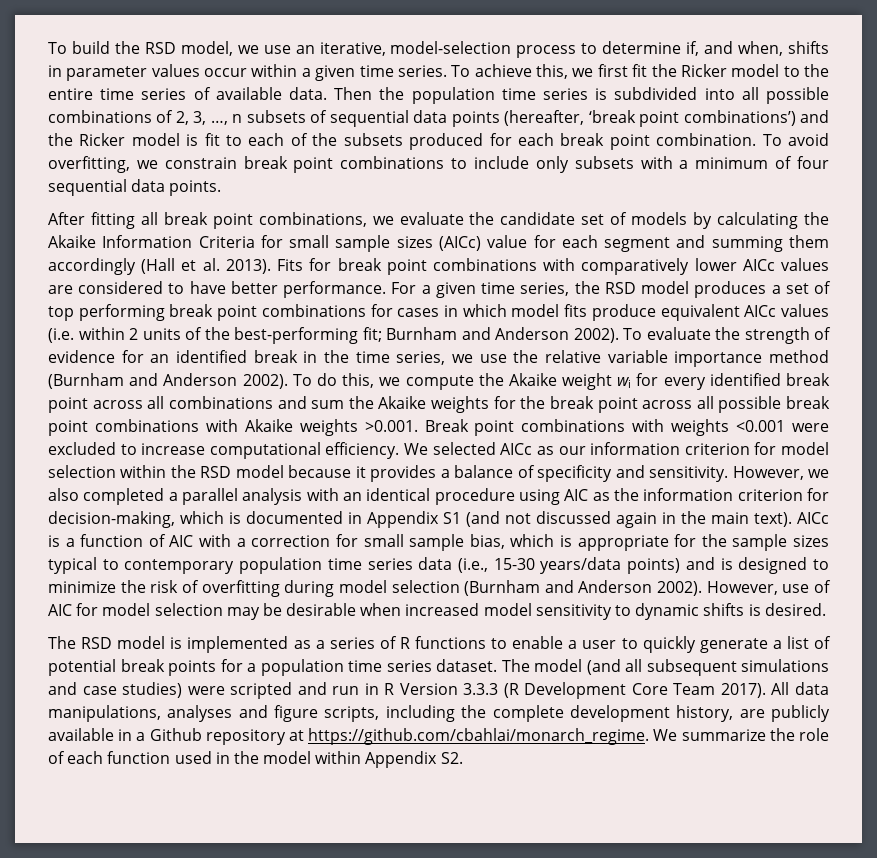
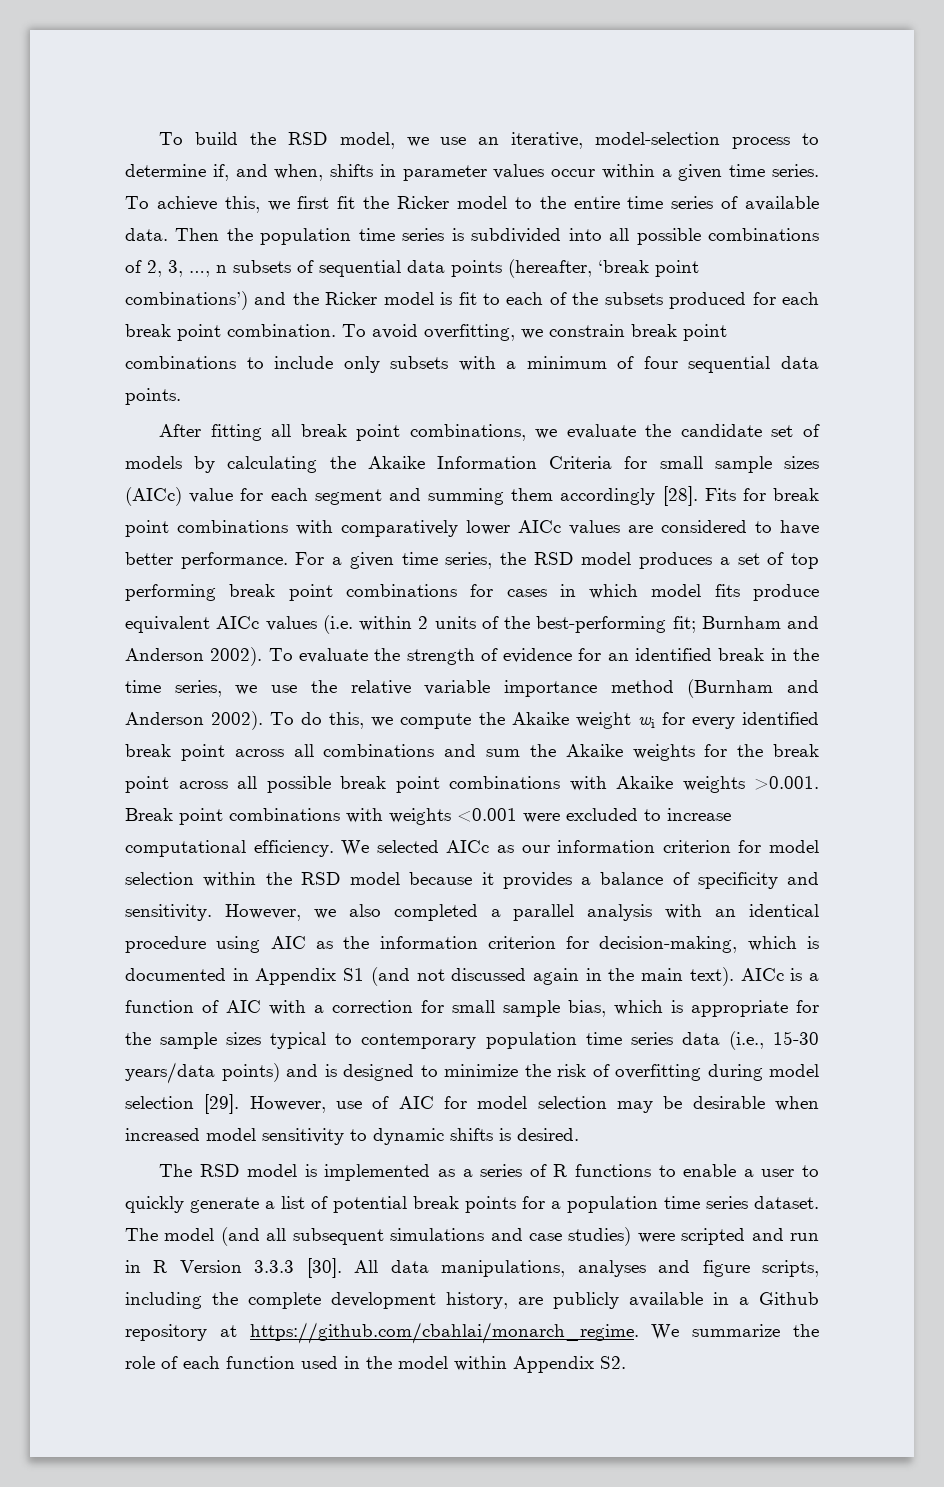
- After fitting all break point combinations, we evaluate the candidate set of models by calculating the Akaike Information Criteria for small sample sizes (AICc) value for each segment and summing them accordingly (Hall et al. 2013).
+ After fitting all break point combinations, we evaluate the candidate set of models by calculating the Akaike Information Criteria for small sample sizes (AICc) value for each segment and summing them accordingly [28].
- AICc is a function of AIC with a correction for small sample bias, which is appropriate for the sample sizes typical to contemporary population time series data (i.e., 15-30 years/data points) and is designed to minimize the risk of overfitting during model selection (Burnham and Anderson 2002).
+ AICc is a function of AIC with a correction for small sample bias, which is appropriate for the sample sizes typical to contemporary population time series data (i.e., 15-30 years/data points) and is designed to minimize the risk of overfitting during model selection [29].
- The model (and all subsequent simulations and case studies) were scripted and run in R Version 3.3.3 (R Development Core Team 2017).
+ The model (and all subsequent simulations and case studies) were scripted and run in R Version 3.3.3 [30].

